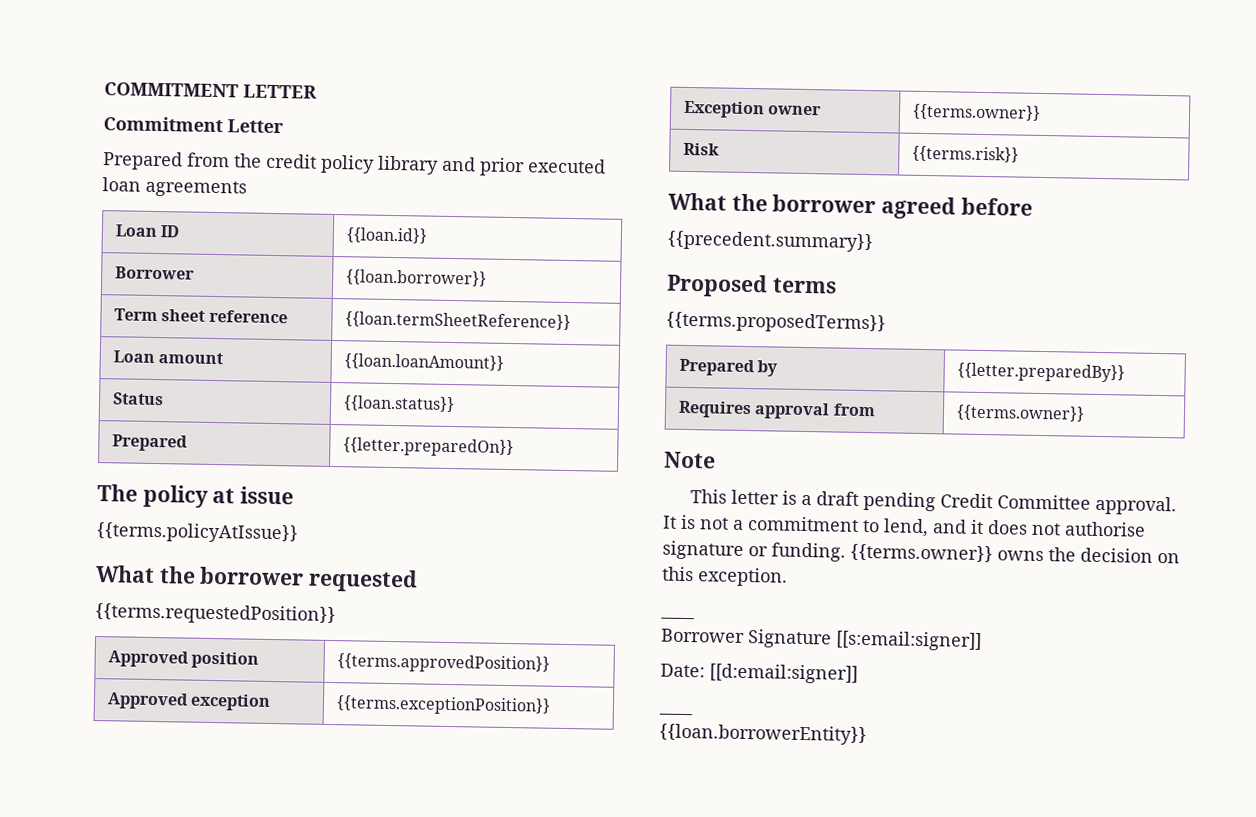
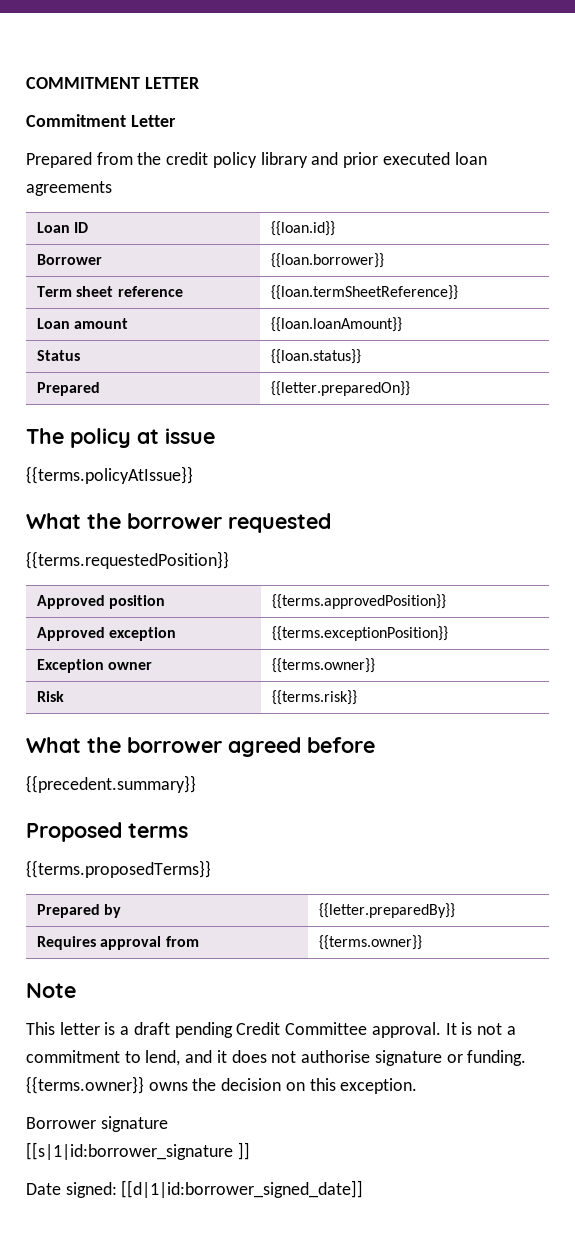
  {{terms.owner}} owns the decision on this exception.
- ____
- Borrower Signature [[s:email:signer]]
- Date: [[d:email:signer]]
- ____
- {{loan.borrowerEntity}}
+ Borrower signature
+ [[s|1|id:borrower_signature ]]
+ Date signed: [[d|1|id:borrower_signed_date]]

